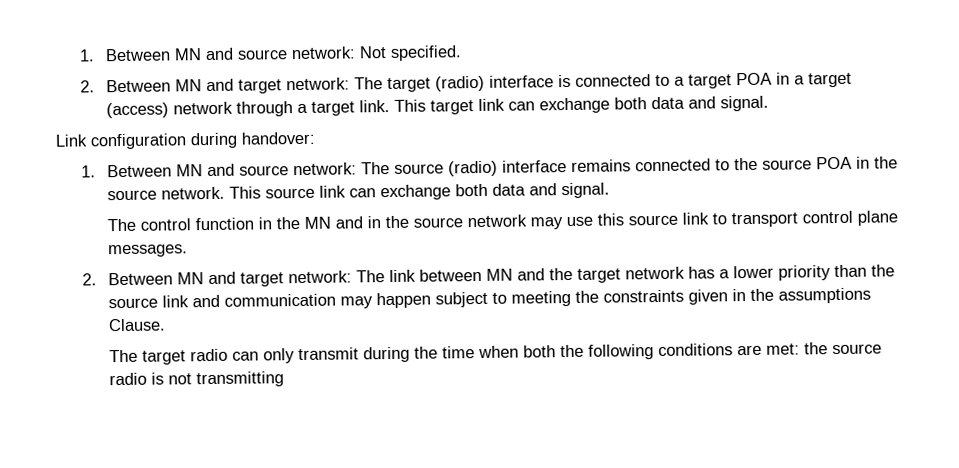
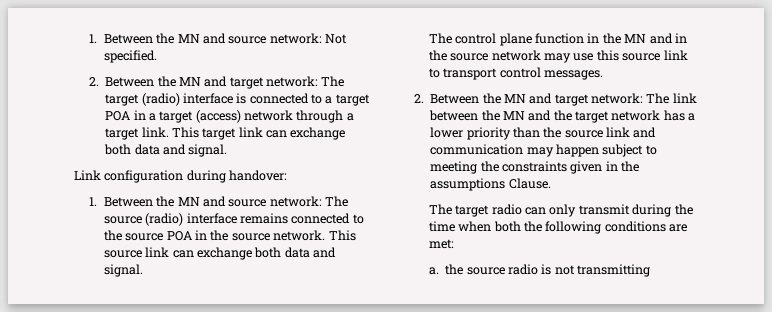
- 1. Between MN and source network: Not specified.
+ 1. Between the MN and source network: Not specified.
- 2. Between MN and target network: The target (radio) interface is connected to a target POA in a target (access) network through a target link.
+ 2. Between the MN and target network: The target (radio) interface is connected to a target POA in a target (access) network through a target link.
- 1. Between MN and source network: The source (radio) interface remains connected to the source POA in the source network.
+ 1. Between the MN and source network: The source (radio) interface remains connected to the source POA in the source network.
- The control function in the MN and in the source network may use this source link to transport control plane messages.
+ The control plane function in the MN and in the source network may use this source link to transport control messages.
- 2. Between MN and target network: The link between MN and the target network has a lower priority than the source link and communication may happen subject to meeting the constraints given in the assumptions Clause.
+ 2. Between the MN and target network: The link between the MN and the target network has a lower priority than the source link and communication may happen subject to meeting the constraints given in the assumptions Clause.
- The target radio can only transmit during the time when both the following conditions are met: the source radio is not transmitting
+ The target radio can only transmit during the time when both the following conditions are met:
+ a. the source radio is not transmitting

